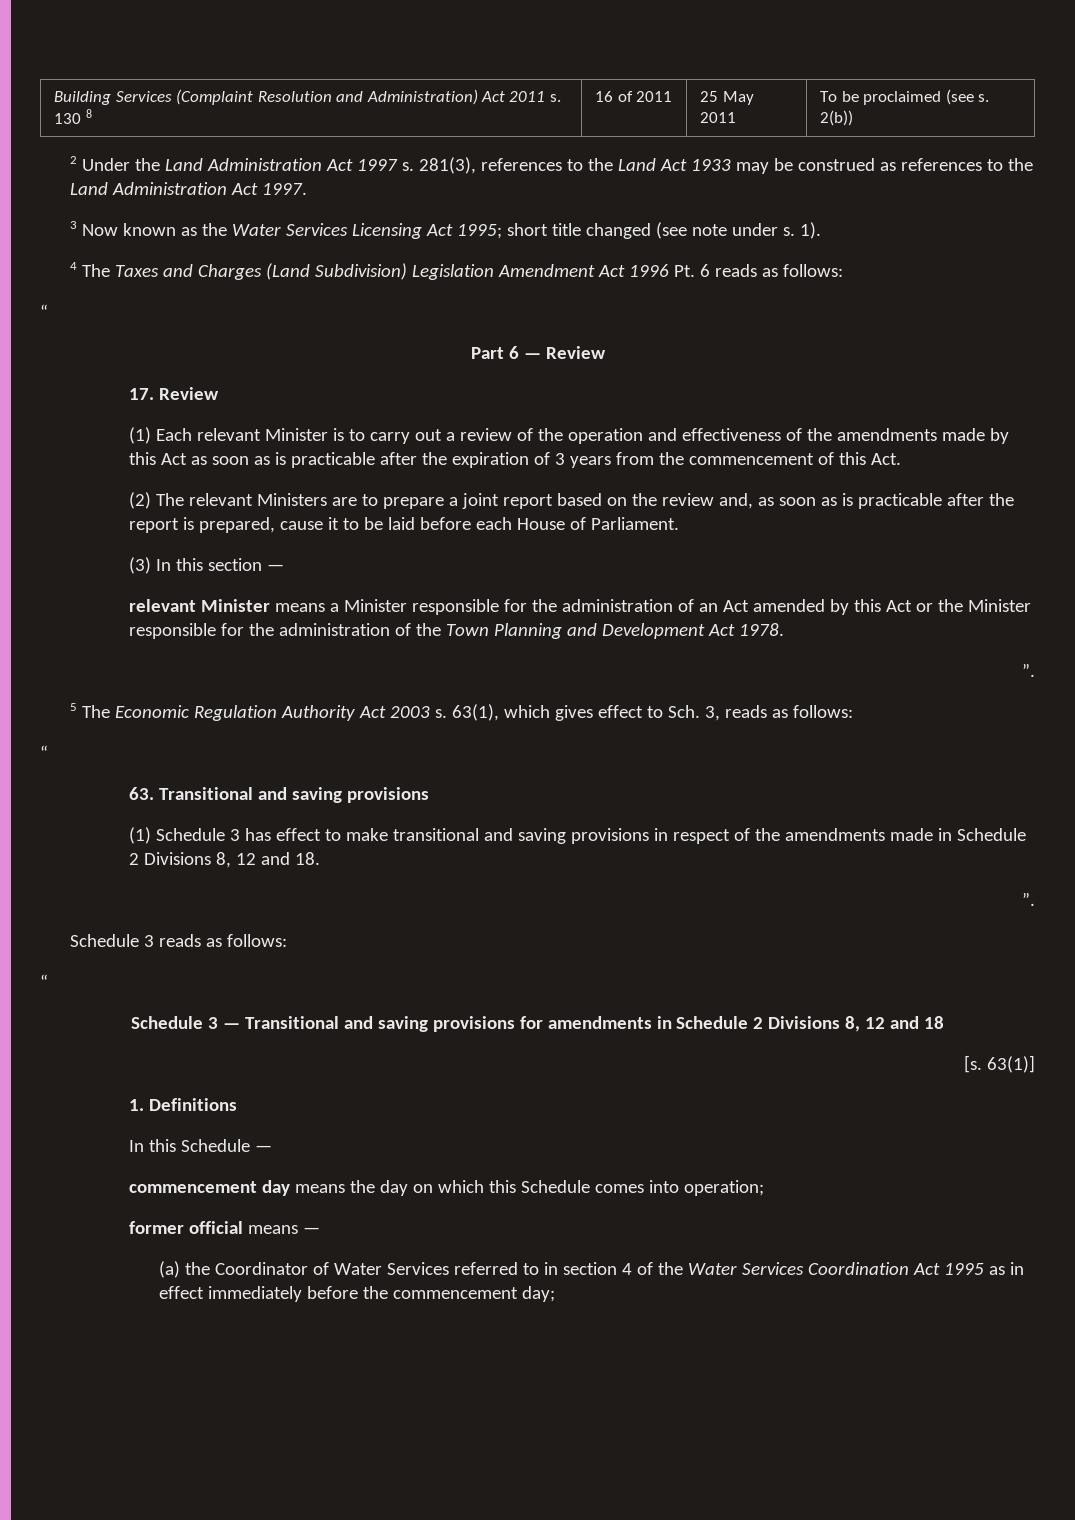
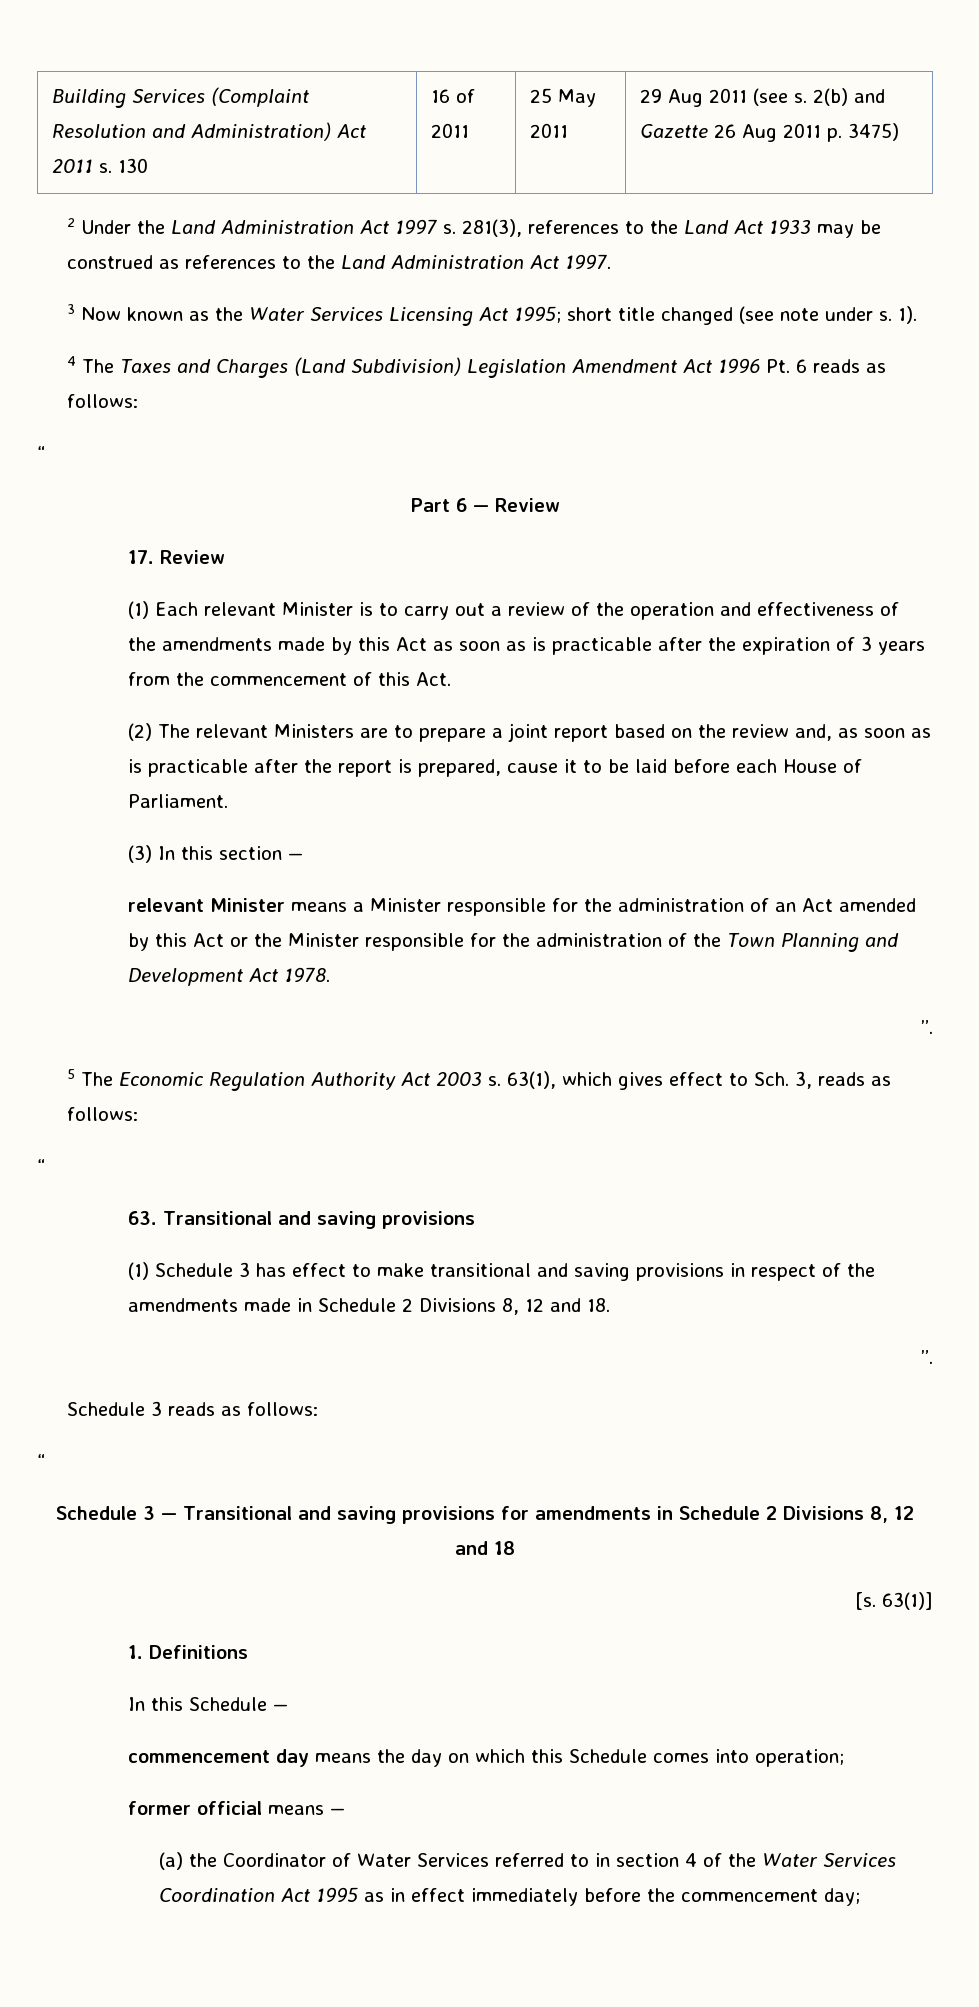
- Building Services (Complaint Resolution and Administration) Act 2011 s. 130 8 | 16 of 2011 | 25 May 2011 | To be proclaimed (see s. 2(b))
+ Building Services (Complaint Resolution and Administration) Act 2011 s. 130 | 16 of 2011 | 25 May 2011 | 29 Aug 2011 (see s. 2(b) and Gazette 26 Aug 2011 p. 3475)

